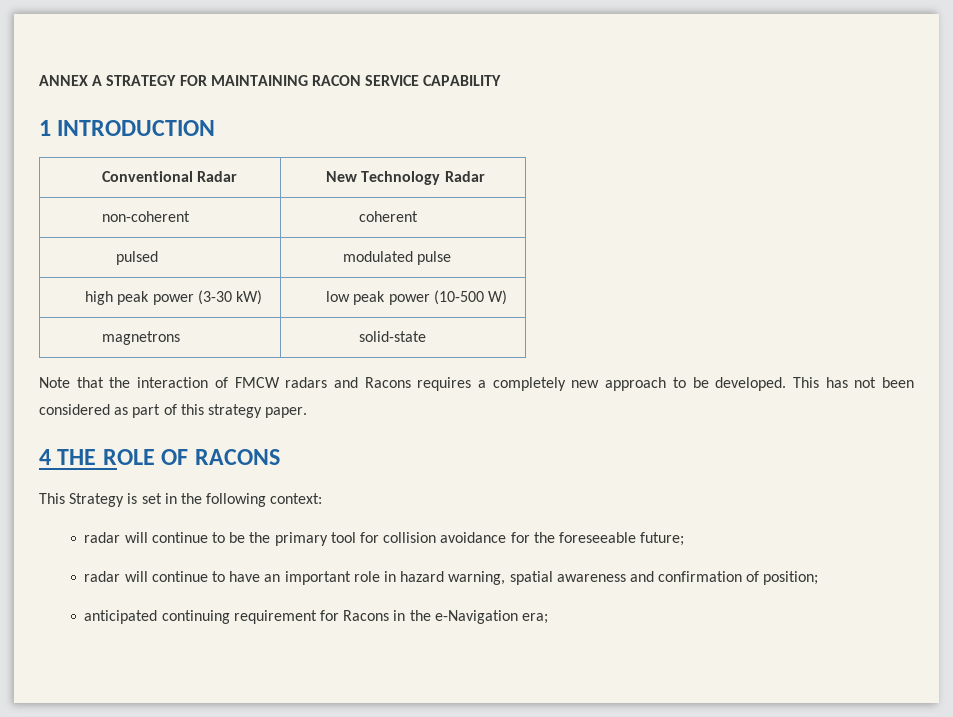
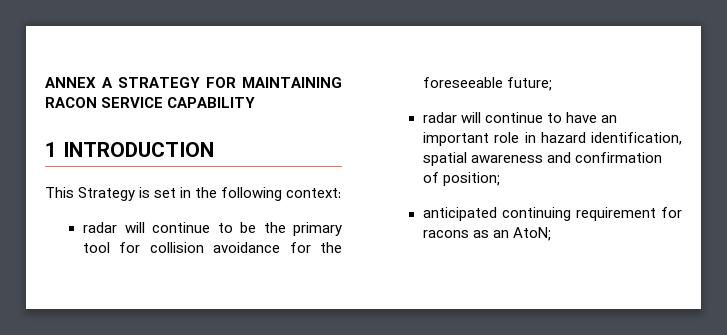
- Conventional Radar | New Technology Radar
- non-coherent | coherent
- pulsed | modulated pulse
- high peak power (3-30 kW) | low peak power (10-500 W)
- magnetrons | solid-state
- Note that the interaction of FMCW radars and Racons requires a completely new approach to be developed. This has not been considered as part of this strategy paper.
- 4 THE ROLE OF RACONS
- radar will continue to have an important role in hazard warning, spatial awareness and confirmation of position;
+ radar will continue to have an important role in hazard identification, spatial awareness and confirmation of position;
- anticipated continuing requirement for Racons in the e-Navigation era;
+ anticipated continuing requirement for racons as an AtoN;

